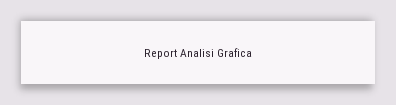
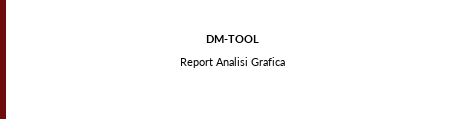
+ DM-TOOL

